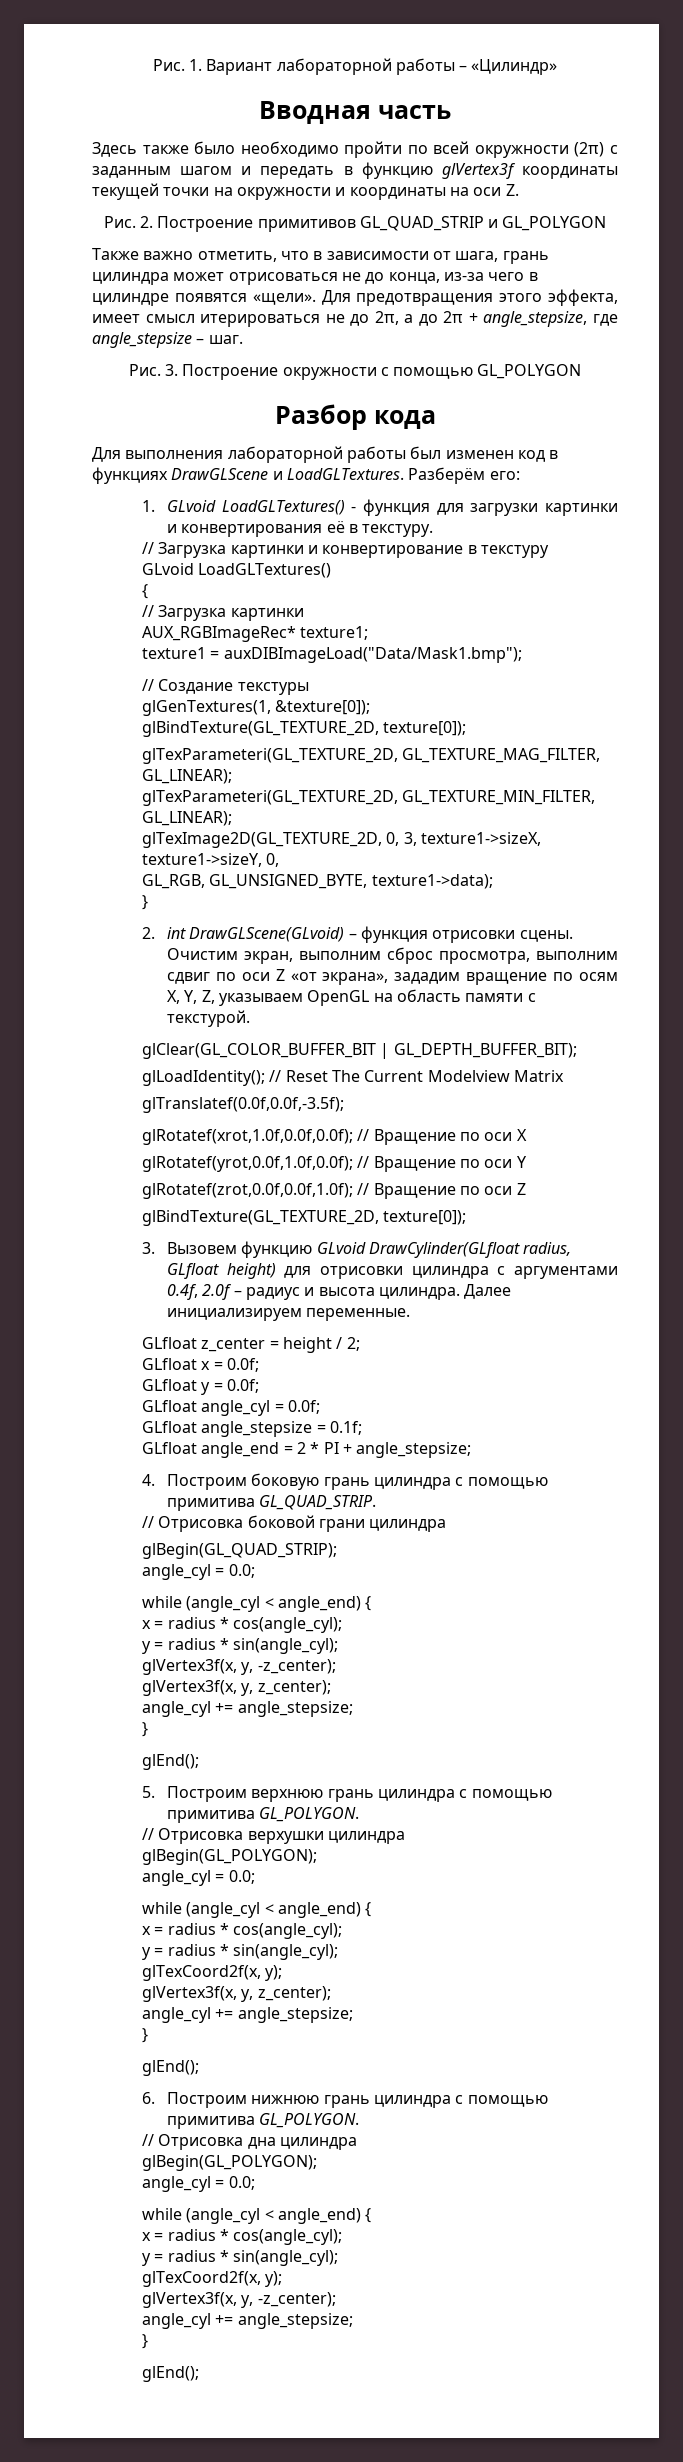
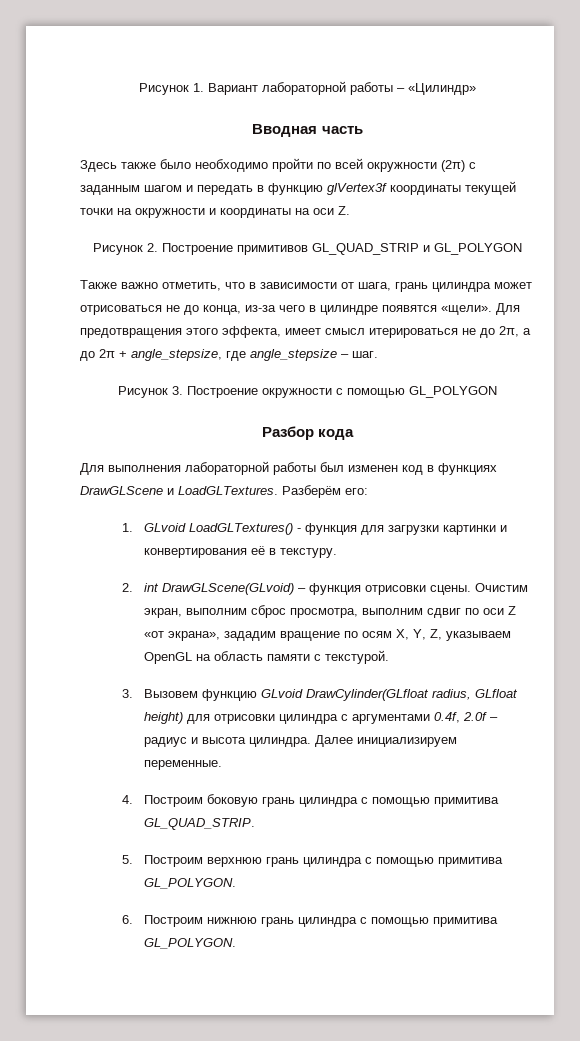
- Рис. 1. Вариант лабораторной работы – «Цилиндр»
+ Рисунок 1. Вариант лабораторной работы – «Цилиндр»
- Рис. 2. Построение примитивов GL_QUAD_STRIP и GL_POLYGON
+ Рисунок 2. Построение примитивов GL_QUAD_STRIP и GL_POLYGON
- Рис. 3. Построение окружности с помощью GL_POLYGON
+ Рисунок 3. Построение окружности с помощью GL_POLYGON
- // Загрузка картинки и конвертирование в текстуру
- GLvoid LoadGLTextures()
- {
- // Загрузка картинки
- AUX_RGBImageRec* texture1;
- texture1 = auxDIBImageLoad("Data/Mask1.bmp");
- // Создание текстуры
- glGenTextures(1, &texture[0]);
- glBindTexture(GL_TEXTURE_2D, texture[0]);
- glTexParameteri(GL_TEXTURE_2D, GL_TEXTURE_MAG_FILTER, GL_LINEAR);
- glTexParameteri(GL_TEXTURE_2D, GL_TEXTURE_MIN_FILTER, GL_LINEAR);
- glTexImage2D(GL_TEXTURE_2D, 0, 3, texture1->sizeX, texture1->sizeY, 0,
- GL_RGB, GL_UNSIGNED_BYTE, texture1->data);
- }
- glClear(GL_COLOR_BUFFER_BIT | GL_DEPTH_BUFFER_BIT);
- glLoadIdentity(); // Reset The Current Modelview Matrix
- glTranslatef(0.0f,0.0f,-3.5f);
- glRotatef(xrot,1.0f,0.0f,0.0f); // Вращение по оси X
- glRotatef(yrot,0.0f,1.0f,0.0f); // Вращение по оси Y
- glRotatef(zrot,0.0f,0.0f,1.0f); // Вращение по оси Z
- glBindTexture(GL_TEXTURE_2D, texture[0]);
- GLfloat z_center = height / 2;
- GLfloat x = 0.0f;
- GLfloat y = 0.0f;
- GLfloat angle_cyl = 0.0f;
- GLfloat angle_stepsize = 0.1f;
- GLfloat angle_end = 2 * PI + angle_stepsize;
- // Отрисовка боковой грани цилиндра
- glBegin(GL_QUAD_STRIP);
- angle_cyl = 0.0;
- while (angle_cyl < angle_end) {
- x = radius * cos(angle_cyl);
- y = radius * sin(angle_cyl);
- glVertex3f(x, y, -z_center);
- glVertex3f(x, y, z_center);
- angle_cyl += angle_stepsize;
- }
- glEnd();
- // Отрисовка верхушки цилиндра
- glBegin(GL_POLYGON);
- angle_cyl = 0.0;
- while (angle_cyl < angle_end) {
- x = radius * cos(angle_cyl);
- y = radius * sin(angle_cyl);
- glTexCoord2f(x, y);
- glVertex3f(x, y, z_center);
- angle_cyl += angle_stepsize;
- }
- glEnd();
- // Отрисовка дна цилиндра
- glBegin(GL_POLYGON);
- angle_cyl = 0.0;
- while (angle_cyl < angle_end) {
- x = radius * cos(angle_cyl);
- y = radius * sin(angle_cyl);
- glTexCoord2f(x, y);
- glVertex3f(x, y, -z_center);
- angle_cyl += angle_stepsize;
- }
- glEnd();

